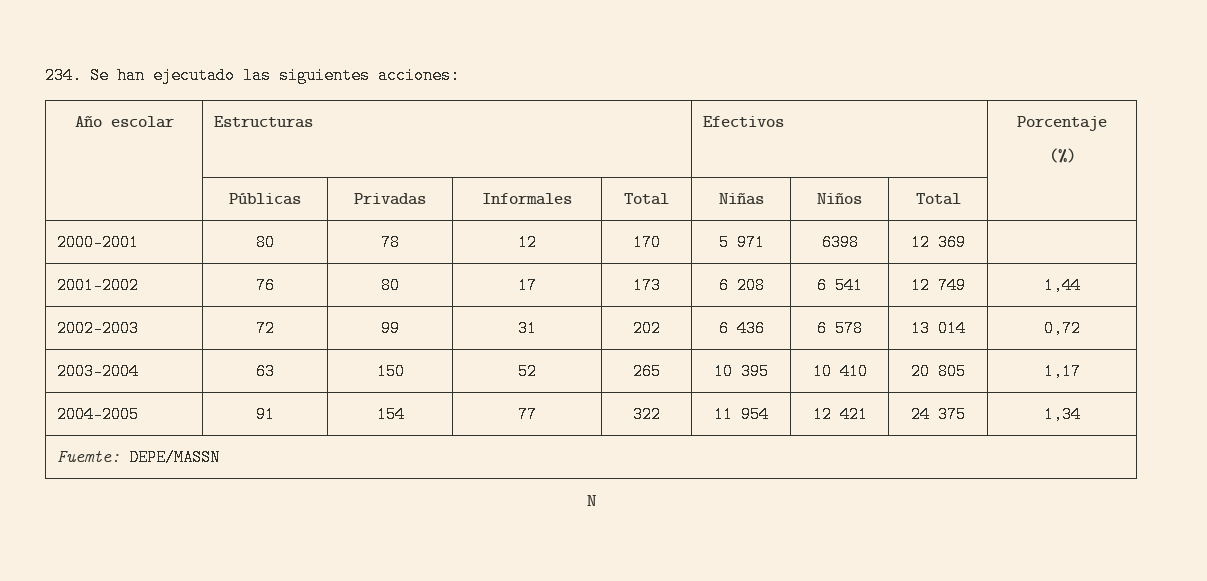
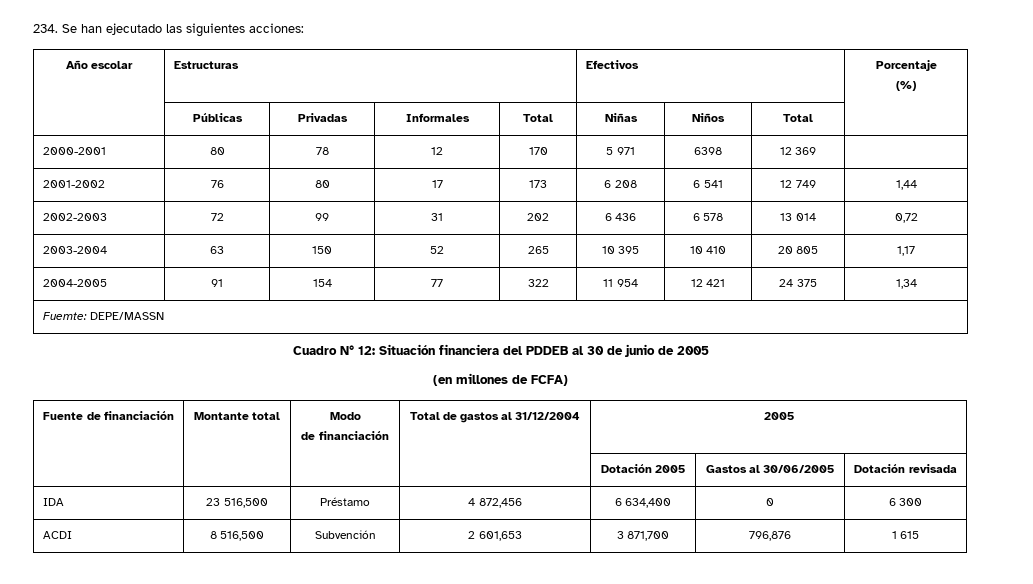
- N
+ Cuadro N° 12: Situación financiera del PDDEB al 30 de junio de 2005
+ (en millones de FCFA)
+ Fuente de financiación | Montante total | Modo
+ de financiación | Total de gastos al 31/12/2004 | 2005
+ | | | | Dotación 2005 | Gastos al 30/06/2005 | Dotación revisada
+ IDA | 23 516,500 | Préstamo | 4 872,456 | 6 634,400 | 0 | 6 300
+ ACDI | 8 516,500 | Subvención | 2 601,653 | 3 871,700 | 796,876 | 1 615

